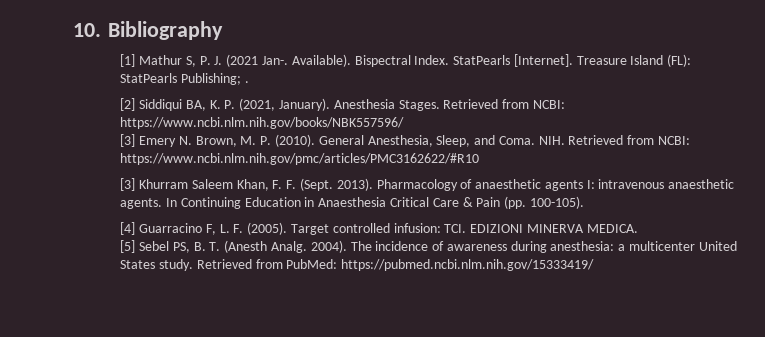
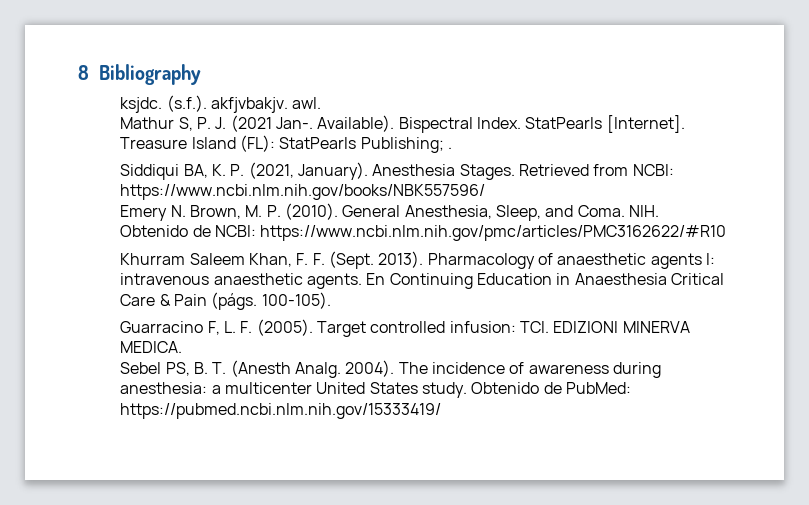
- 10. Bibliography
+ 8 Bibliography
- [1] Mathur S, P. J. (2021 Jan-.
+ ksjdc. (s.f.). akfjvbakjv. awl.
+ Mathur S, P. J. (2021 Jan-.
- [2] Siddiqui BA, K. P. (2021, January).
+ Siddiqui BA, K. P. (2021, January).
- [3] Emery N. Brown, M. P. (2010).
+ Emery N. Brown, M. P. (2010).
- NIH. Retrieved from NCBI: https://www.ncbi.nlm.nih.gov/pmc/articles/PMC3162622/#R10
+ NIH. Obtenido de NCBI: https://www.ncbi.nlm.nih.gov/pmc/articles/PMC3162622/#R10
- [3] Khurram Saleem Khan, F. F. (Sept.
+ Khurram Saleem Khan, F. F. (Sept.
- In Continuing Education in Anaesthesia Critical Care & Pain (pp. 100-105).
+ En Continuing Education in Anaesthesia Critical Care & Pain (págs. 100-105).
- [4] Guarracino F, L. F. (2005).
+ Guarracino F, L. F. (2005).
- [5] Sebel PS, B. T. (Anesth Analg.
+ Sebel PS, B. T. (Anesth Analg.
- Retrieved from PubMed: https://pubmed.ncbi.nlm.nih.gov/15333419/
+ Obtenido de PubMed: https://pubmed.ncbi.nlm.nih.gov/15333419/

